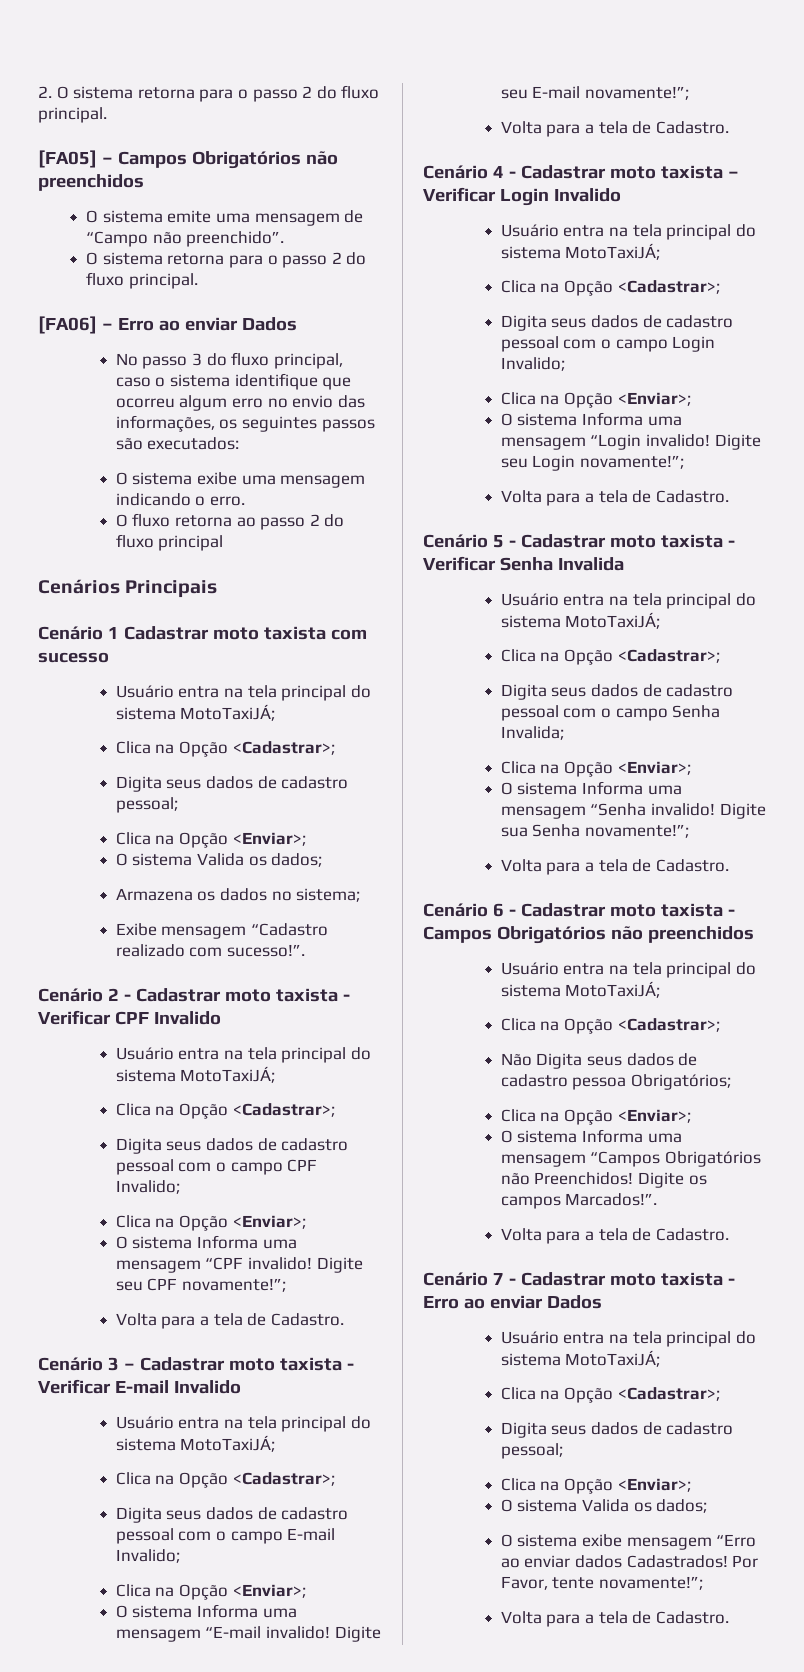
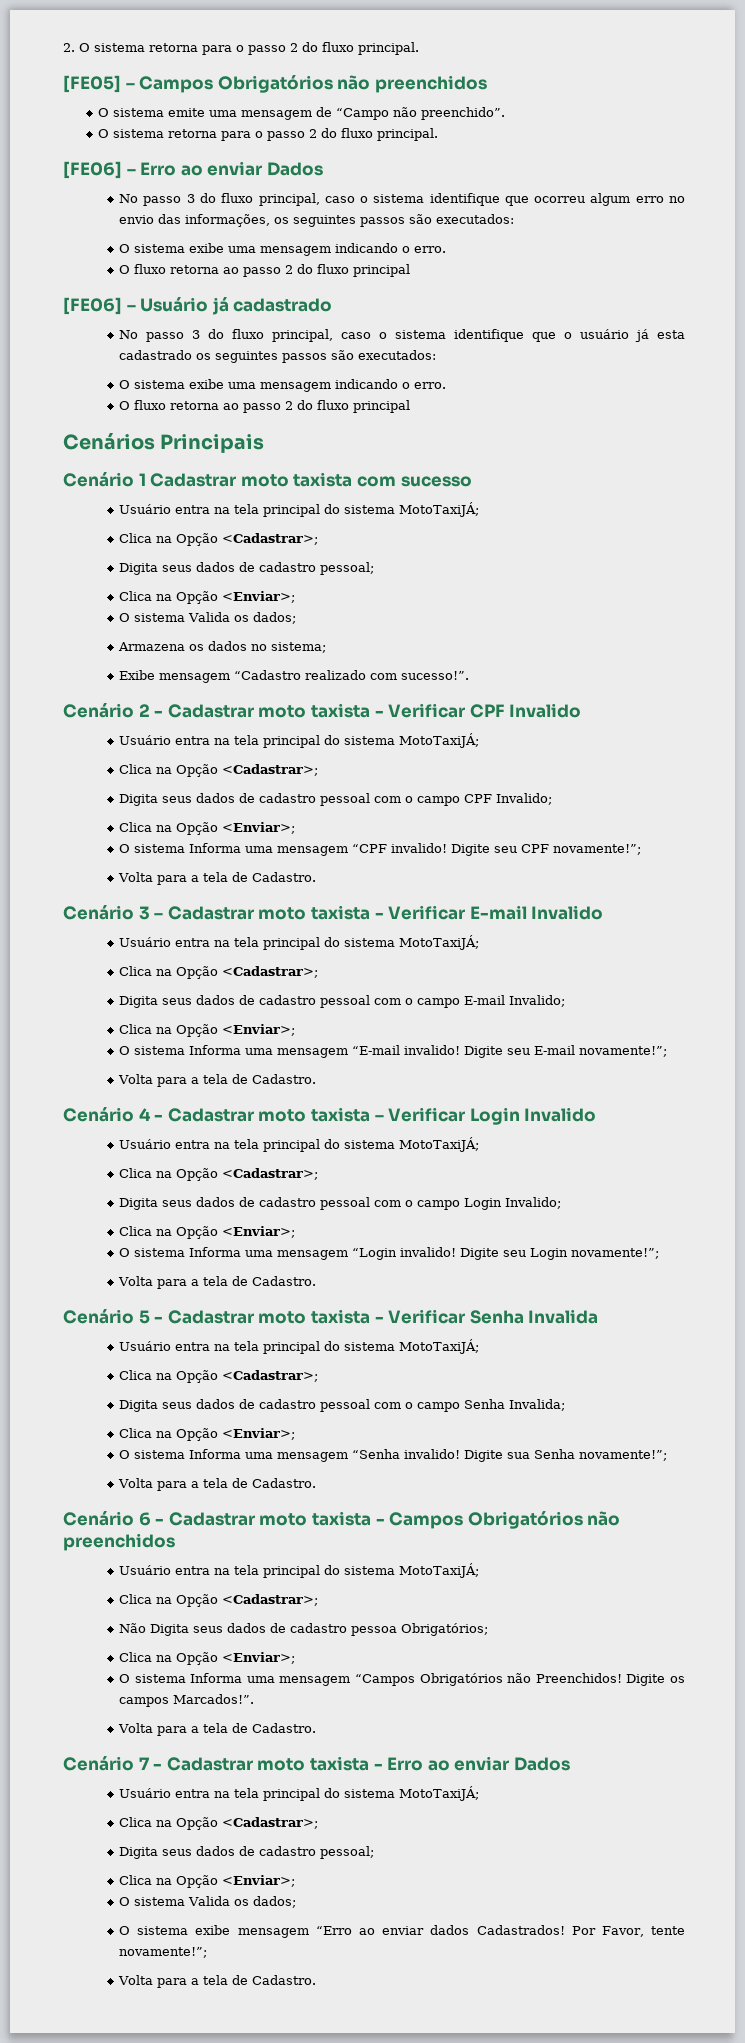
- [FA05] – Campos Obrigatórios não preenchidos
+ [FE05] – Campos Obrigatórios não preenchidos
- [FA06] – Erro ao enviar Dados
+ [FE06] – Erro ao enviar Dados
+ [FE06] – Usuário já cadastrado
+ No passo 3 do fluxo principal, caso o sistema identifique que o usuário já esta cadastrado os seguintes passos são executados:
+ O sistema exibe uma mensagem indicando o erro.
+ O fluxo retorna ao passo 2 do fluxo principal

